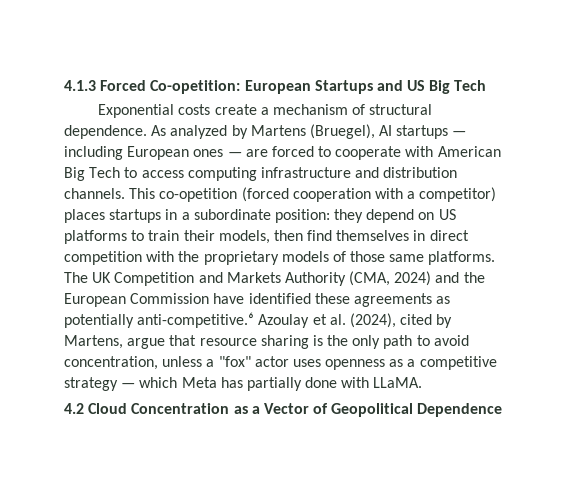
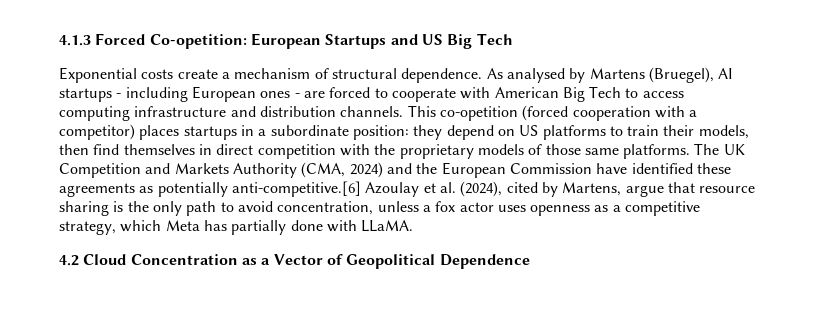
- As analyzed by Martens (Bruegel), AI startups — including European ones — are forced to cooperate with American Big Tech to access computing infrastructure and distribution channels.
+ As analysed by Martens (Bruegel), AI startups - including European ones - are forced to cooperate with American Big Tech to access computing infrastructure and distribution channels.
- The UK Competition and Markets Authority (CMA, 2024) and the European Commission have identified these agreements as potentially anti-competitive.⁶ Azoulay et al. (2024), cited by Martens, argue that resource sharing is the only path to avoid concentration, unless a "fox" actor uses openness as a competitive strategy — which Meta has partially done with LLaMA.
+ The UK Competition and Markets Authority (CMA, 2024) and the European Commission have identified these agreements as potentially anti-competitive.[6] Azoulay et al. (2024), cited by Martens, argue that resource sharing is the only path to avoid concentration, unless a fox actor uses openness as a competitive strategy, which Meta has partially done with LLaMA.

